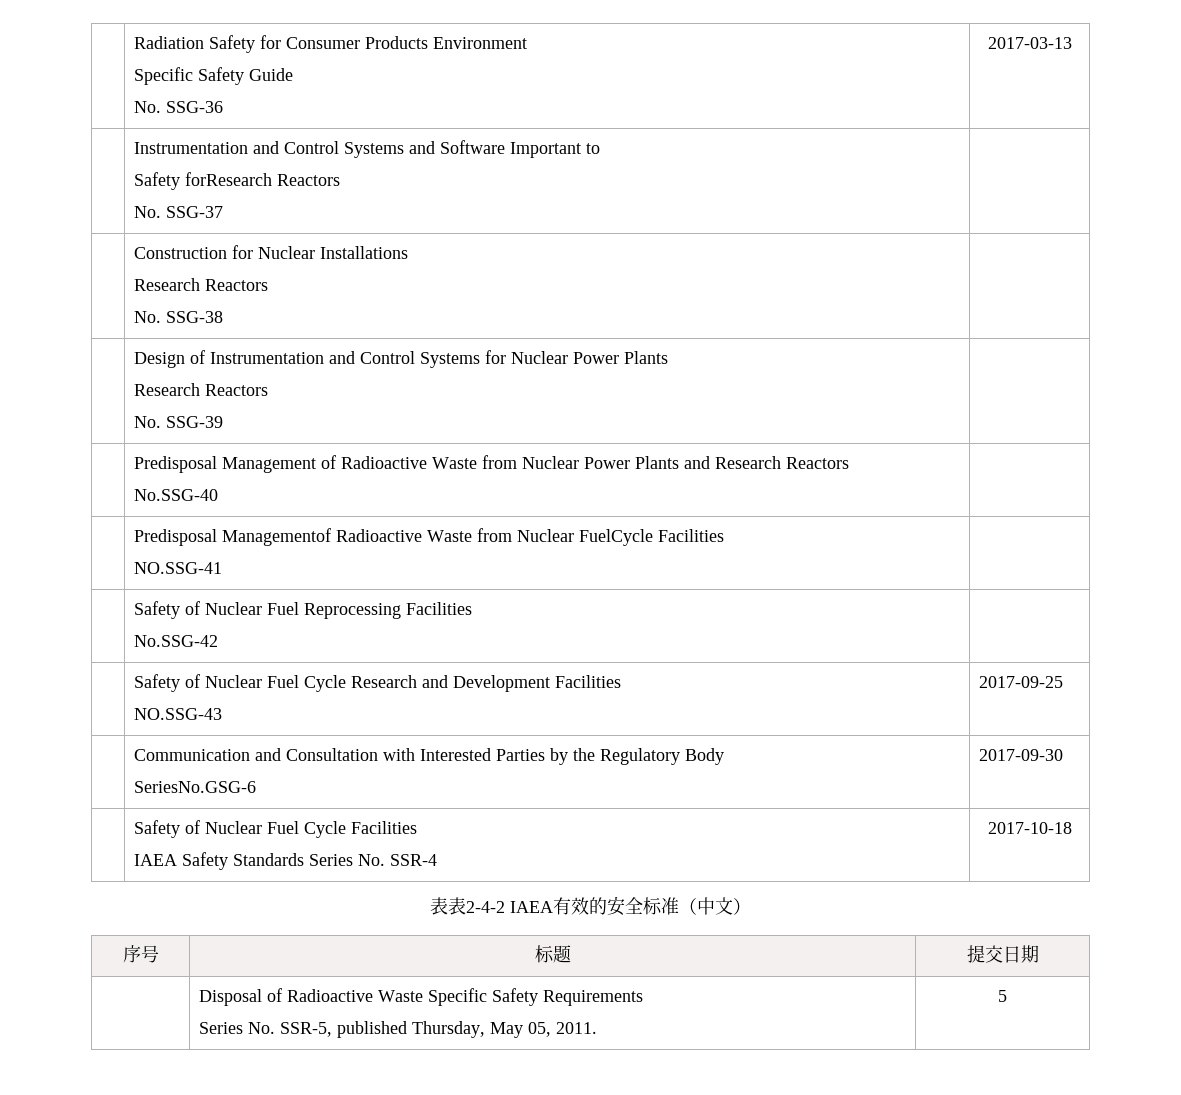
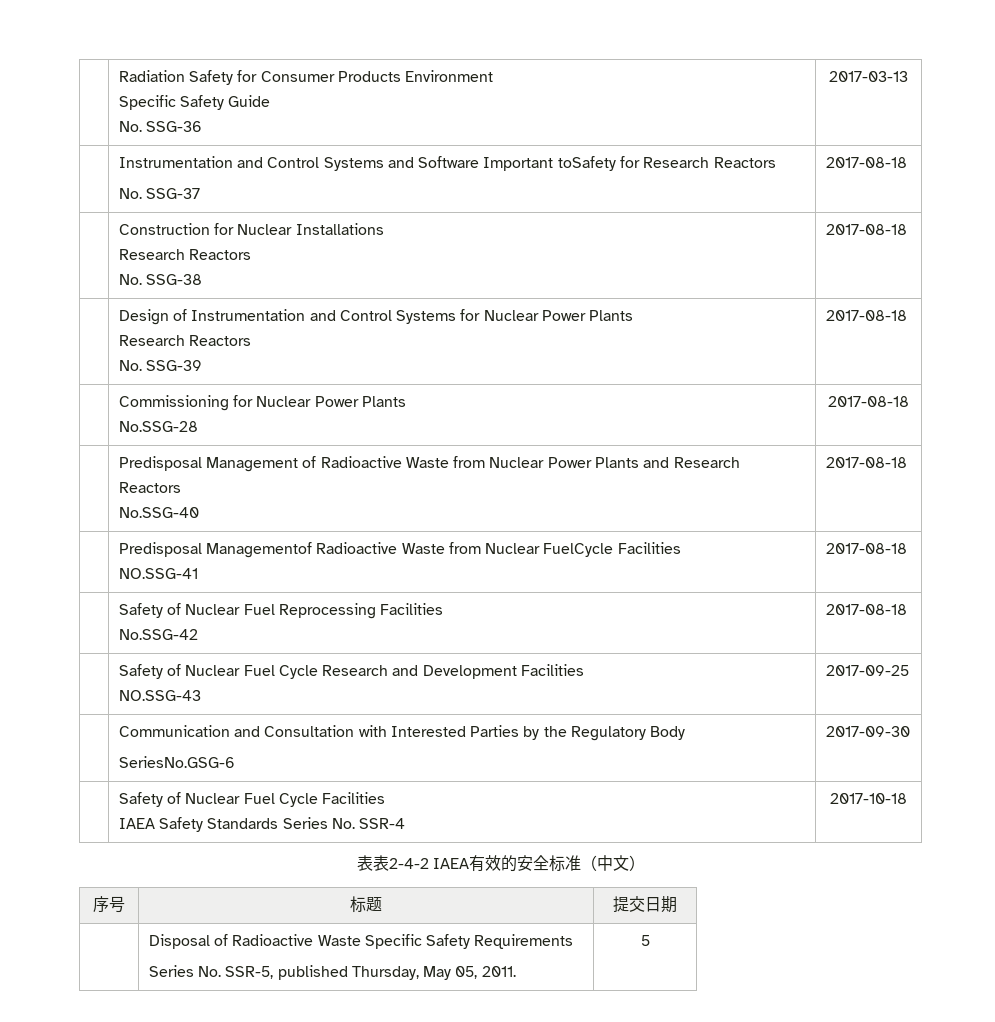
- | Instrumentation and Control Systems and Software Important to
- Safety forResearch Reactors
- No. SSG-37 |
+ | Instrumentation and Control Systems and Software Important toSafety for Research Reactors
+ No. SSG-37 | 2017-08-18
  | Construction for Nuclear Installations
  Research Reactors
- No. SSG-38 |
+ No. SSG-38 | 2017-08-18
  | Design of Instrumentation and Control Systems for Nuclear Power Plants
  Research Reactors
- No. SSG-39 |
+ No. SSG-39 | 2017-08-18
+ | Commissioning for Nuclear Power Plants
+ No.SSG-28 | 2017-08-18
  | Predisposal Management of Radioactive Waste from Nuclear Power Plants and Research Reactors
- No.SSG-40 |
+ No.SSG-40 | 2017-08-18
  | Predisposal Managementof Radioactive Waste from Nuclear FuelCycle Facilities
- NO.SSG-41 |
+ NO.SSG-41 | 2017-08-18
  | Safety of Nuclear Fuel Reprocessing Facilities
- No.SSG-42 |
+ No.SSG-42 | 2017-08-18

